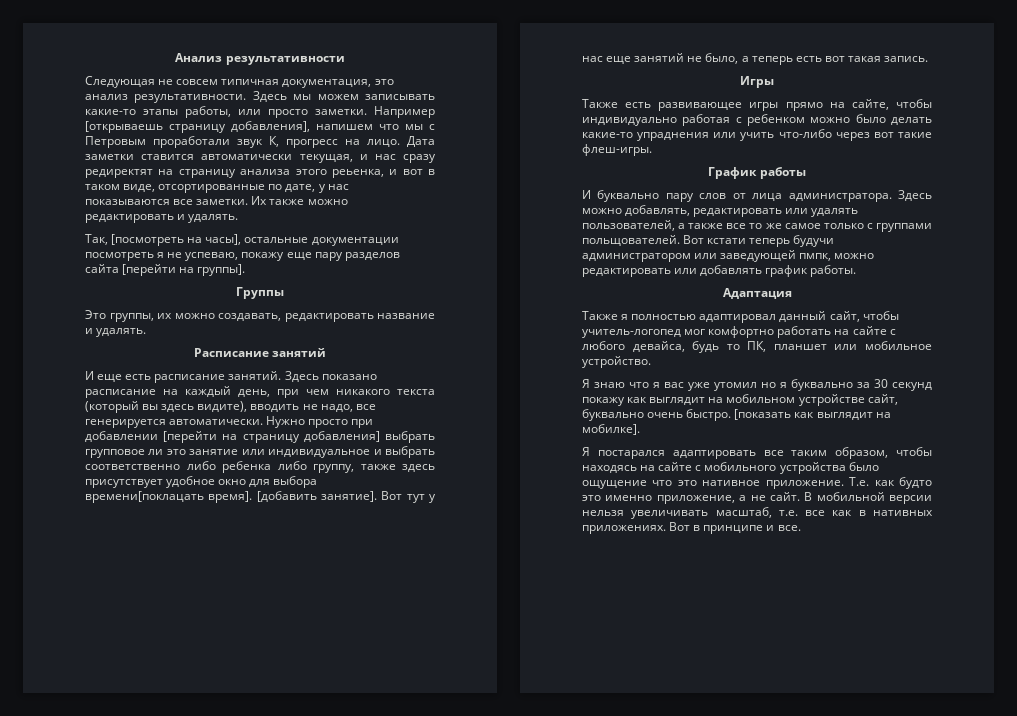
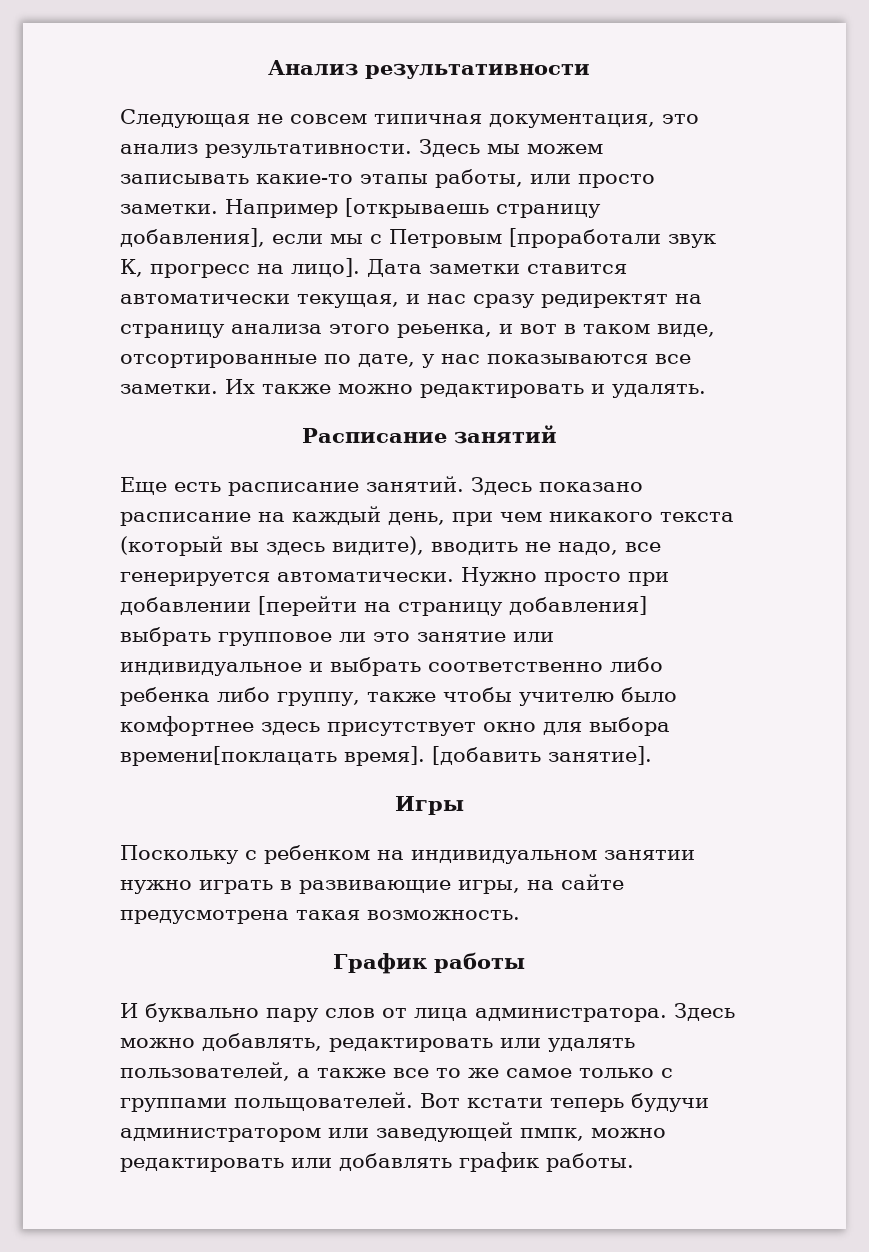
- Например [открываешь страницу добавления], напишем что мы с Петровым проработали звук К, прогресс на лицо.
+ Например [открываешь страницу добавления], если мы с Петровым [проработали звук К, прогресс на лицо].
- Так, [посмотреть на часы], остальные документации посмотреть я не успеваю, покажу еще пару разделов сайта [перейти на группы].
- Группы
- Это группы, их можно создавать, редактировать название и удалять.
- И еще есть расписание занятий.
+ Еще есть расписание занятий.
- Нужно просто при добавлении [перейти на страницу добавления] выбрать групповое ли это занятие или индивидуальное и выбрать соответственно либо ребенка либо группу, также здесь присутствует удобное окно для выбора времени[поклацать время].
+ Нужно просто при добавлении [перейти на страницу добавления] выбрать групповое ли это занятие или индивидуальное и выбрать соответственно либо ребенка либо группу, также чтобы учителю было комфортнее здесь присутствует окно для выбора времени[поклацать время].
- [добавить занятие]. Вот тут у нас еще занятий не было, а теперь есть вот такая запись.
+ [добавить занятие].
  Игры
- Также есть развивающее игры прямо на сайте, чтобы индивидуально работая с ребенком можно было делать какие-то упраднения или учить что-либо через вот такие флеш-игры.
+ Поскольку с ребенком на индивидуальном занятии нужно играть в развивающие игры, на сайте предусмотрена такая возможность.
- Адаптация
- Также я полностью адаптировал данный сайт, чтобы учитель-логопед мог комфортно работать на сайте с любого девайса, будь то ПК, планшет или мобильное устройство.
- Я знаю что я вас уже утомил но я буквально за 30 секунд покажу как выглядит на мобильном устройстве сайт, буквально очень быстро. [показать как выглядит на мобилке].
- Я постарался адаптировать все таким образом, чтобы находясь на сайте с мобильного устройства было ощущение что это нативное приложение. Т.е. как будто это именно приложение, а не сайт. В мобильной версии нельзя увеличивать масштаб, т.е. все как в нативных приложениях. Вот в принципе и все.

